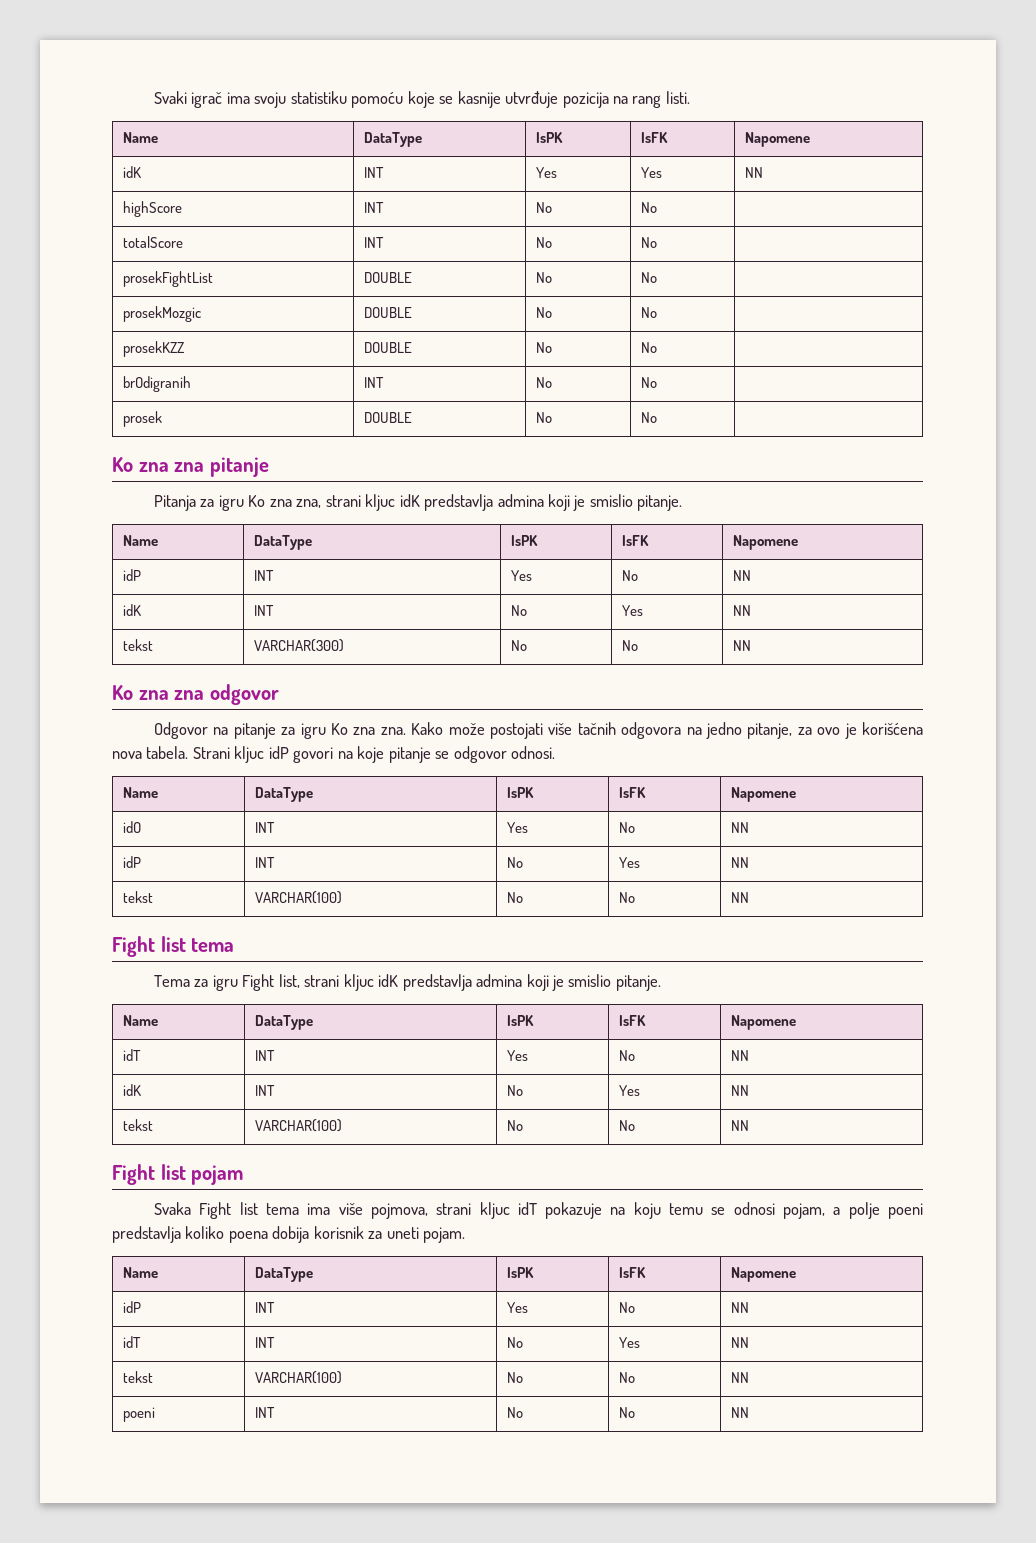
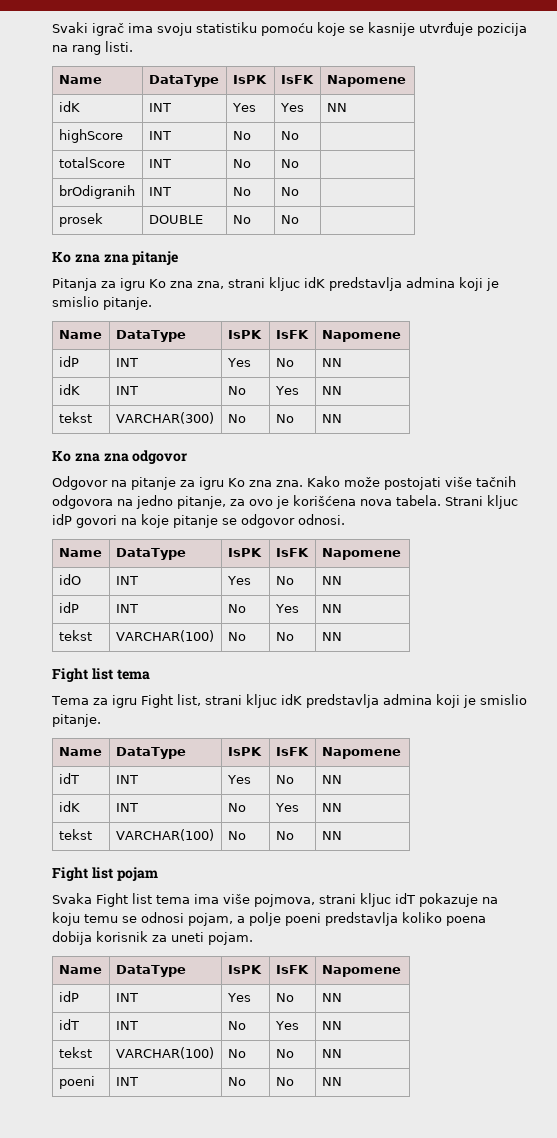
- prosekFightList | DOUBLE | No | No |
- prosekMozgic | DOUBLE | No | No |
- prosekKZZ | DOUBLE | No | No |

